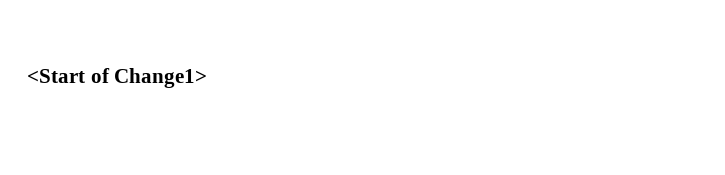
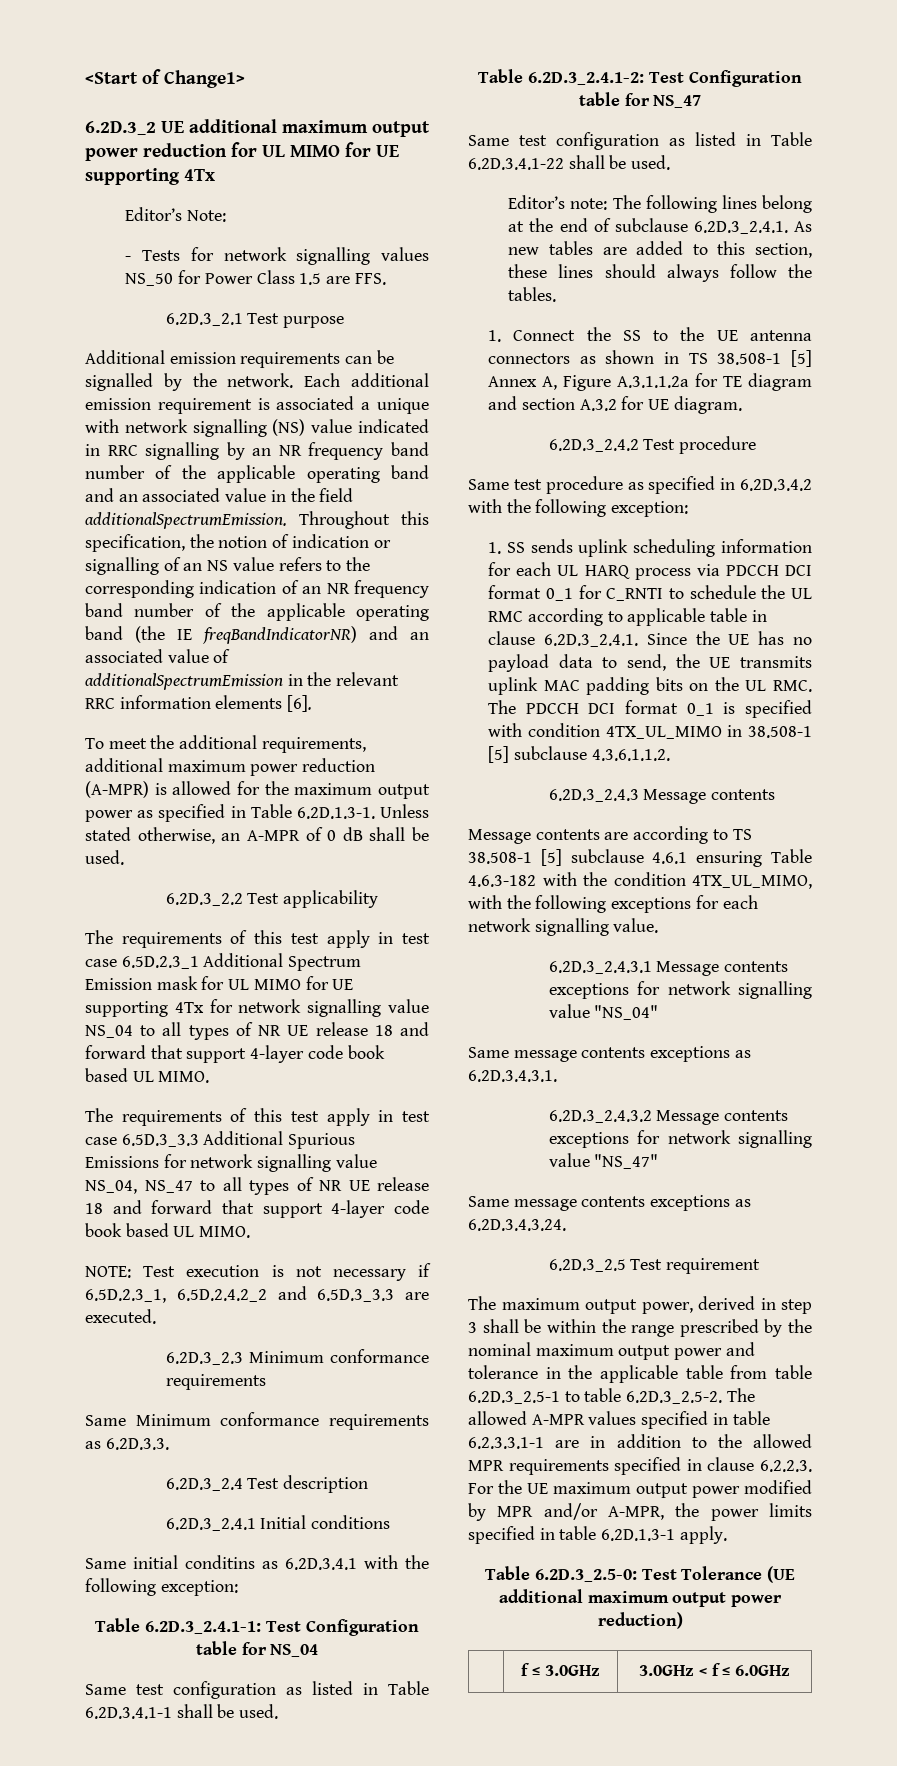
+ 6.2D.3_2 UE additional maximum output power reduction for UL MIMO for UE supporting 4Tx
+ Editor’s Note:
+ - Tests for network signalling values NS_50 for Power Class 1.5 are FFS.
+ 6.2D.3_2.1 Test purpose
+ Additional emission requirements can be signalled by the network. Each additional emission requirement is associated a unique with network signalling (NS) value indicated in RRC signalling by an NR frequency band number of the applicable operating band and an associated value in the field additionalSpectrumEmission. Throughout this specification, the notion of indication or signalling of an NS value refers to the corresponding indication of an NR frequency band number of the applicable operating band (the IE freqBandIndicatorNR) and an associated value of additionalSpectrumEmission in the relevant RRC information elements [6].
+ To meet the additional requirements, additional maximum power reduction (A-MPR) is allowed for the maximum output power as specified in Table 6.2D.1.3-1. Unless stated otherwise, an A-MPR of 0 dB shall be used.
+ 6.2D.3_2.2 Test applicability
+ The requirements of this test apply in test case 6.5D.2.3_1 Additional Spectrum Emission mask for UL MIMO for UE supporting 4Tx for network signalling value NS_04 to all types of NR UE release 18 and forward that support 4-layer code book based UL MIMO.
+ The requirements of this test apply in test case 6.5D.3_3.3 Additional Spurious Emissions for network signalling value NS_04, NS_47 to all types of NR UE release 18 and forward that support 4-layer code book based UL MIMO.
+ NOTE: Test execution is not necessary if 6.5D.2.3_1, 6.5D.2.4.2_2 and 6.5D.3_3.3 are executed.
+ 6.2D.3_2.3 Minimum conformance requirements
+ Same Minimum conformance requirements as 6.2D.3.3.
+ 6.2D.3_2.4 Test description
+ 6.2D.3_2.4.1 Initial conditions
+ Same initial conditins as 6.2D.3.4.1 with the following exception:
+ Table 6.2D.3_2.4.1-1: Test Configuration table for NS_04
+ Same test configuration as listed in Table 6.2D.3.4.1-1 shall be used.
+ Table 6.2D.3_2.4.1-2: Test Configuration table for NS_47
+ Same test configuration as listed in Table 6.2D.3.4.1-22 shall be used.
+ Editor’s note: The following lines belong at the end of subclause 6.2D.3_2.4.1. As new tables are added to this section, these lines should always follow the tables.
+ 1. Connect the SS to the UE antenna connectors as shown in TS 38.508-1 [5] Annex A, Figure A.3.1.1.2a for TE diagram and section A.3.2 for UE diagram.
+ 6.2D.3_2.4.2 Test procedure
+ Same test procedure as specified in 6.2D.3.4.2 with the following exception:
+ 1. SS sends uplink scheduling information for each UL HARQ process via PDCCH DCI format 0_1 for C_RNTI to schedule the UL RMC according to applicable table in clause 6.2D.3_2.4.1. Since the UE has no payload data to send, the UE transmits uplink MAC padding bits on the UL RMC. The PDCCH DCI format 0_1 is specified with condition 4TX_UL_MIMO in 38.508-1 [5] subclause 4.3.6.1.1.2.
+ 6.2D.3_2.4.3 Message contents
+ Message contents are according to TS 38.508-1 [5] subclause 4.6.1 ensuring Table 4.6.3-182 with the condition 4TX_UL_MIMO, with the following exceptions for each network signalling value.
+ 6.2D.3_2.4.3.1 Message contents exceptions for network signalling value "NS_04"
+ Same message contents exceptions as 6.2D.3.4.3.1.
+ 6.2D.3_2.4.3.2 Message contents exceptions for network signalling value "NS_47"
+ Same message contents exceptions as 6.2D.3.4.3.24.
+ 6.2D.3_2.5 Test requirement
+ The maximum output power, derived in step 3 shall be within the range prescribed by the nominal maximum output power and tolerance in the applicable table from table 6.2D.3_2.5-1 to table 6.2D.3_2.5-2. The allowed A-MPR values specified in table 6.2.3.3.1-1 are in addition to the allowed MPR requirements specified in clause 6.2.2.3. For the UE maximum output power modified by MPR and/or A-MPR, the power limits specified in table 6.2D.1.3-1 apply.
+ Table 6.2D.3_2.5-0: Test Tolerance (UE additional maximum output power reduction)
+ | f ≤ 3.0GHz | 3.0GHz < f ≤ 6.0GHz

